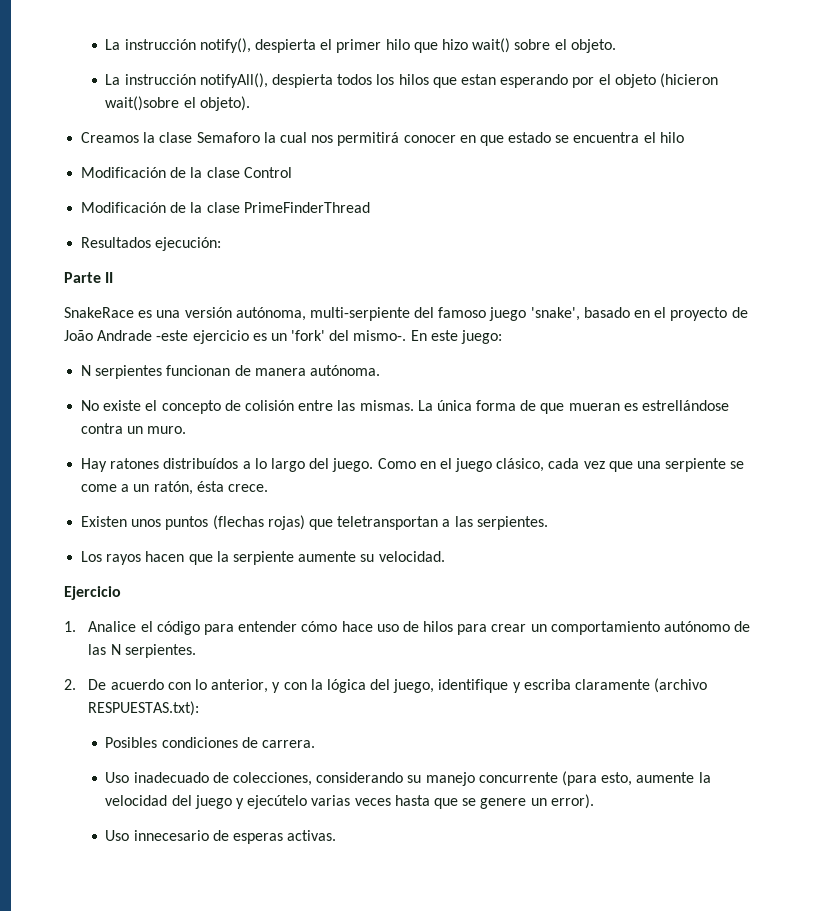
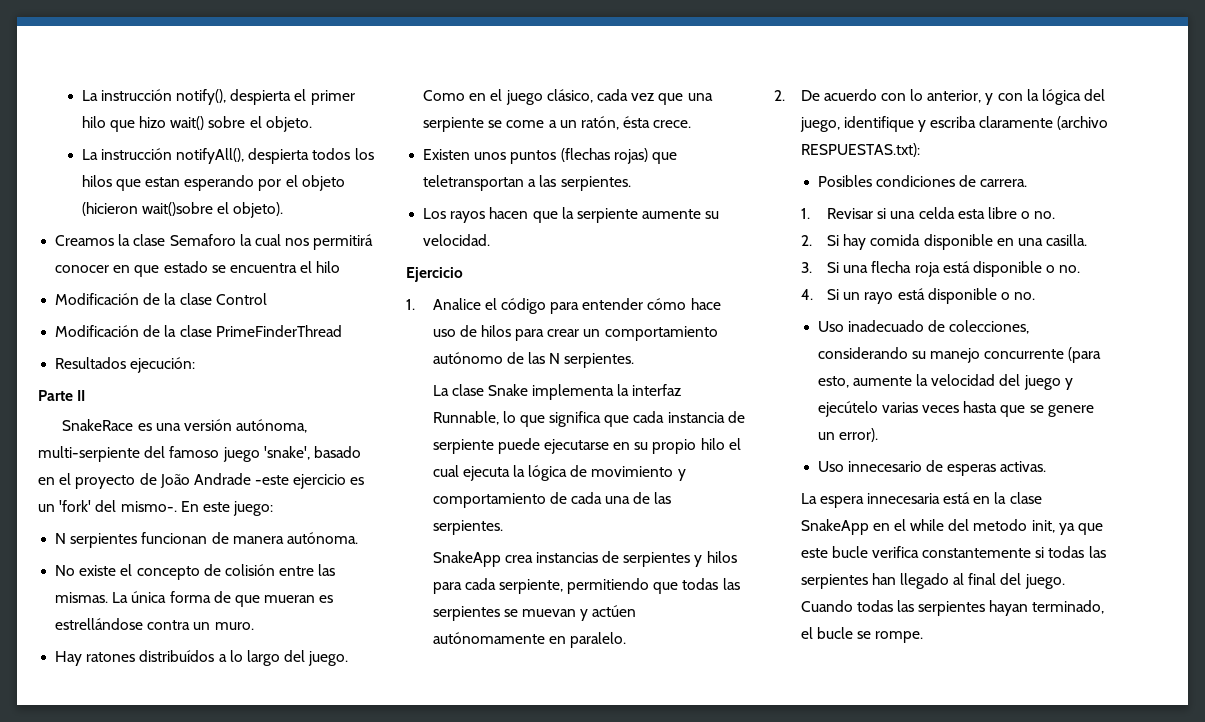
+ La clase Snake implementa la interfaz Runnable, lo que significa que cada instancia de serpiente puede ejecutarse en su propio hilo el cual ejecuta la lógica de movimiento y comportamiento de cada una de las serpientes.
+ SnakeApp crea instancias de serpientes y hilos para cada serpiente, permitiendo que todas las serpientes se muevan y actúen autónomamente en paralelo.
+ 1. Revisar si una celda esta libre o no.
+ 2. Si hay comida disponible en una casilla.
+ 3. Si una flecha roja está disponible o no.
+ 4. Si un rayo está disponible o no.
+ La espera innecesaria está en la clase SnakeApp en el while del metodo init, ya que este bucle verifica constantemente si todas las serpientes han llegado al final del juego. Cuando todas las serpientes hayan terminado, el bucle se rompe.

